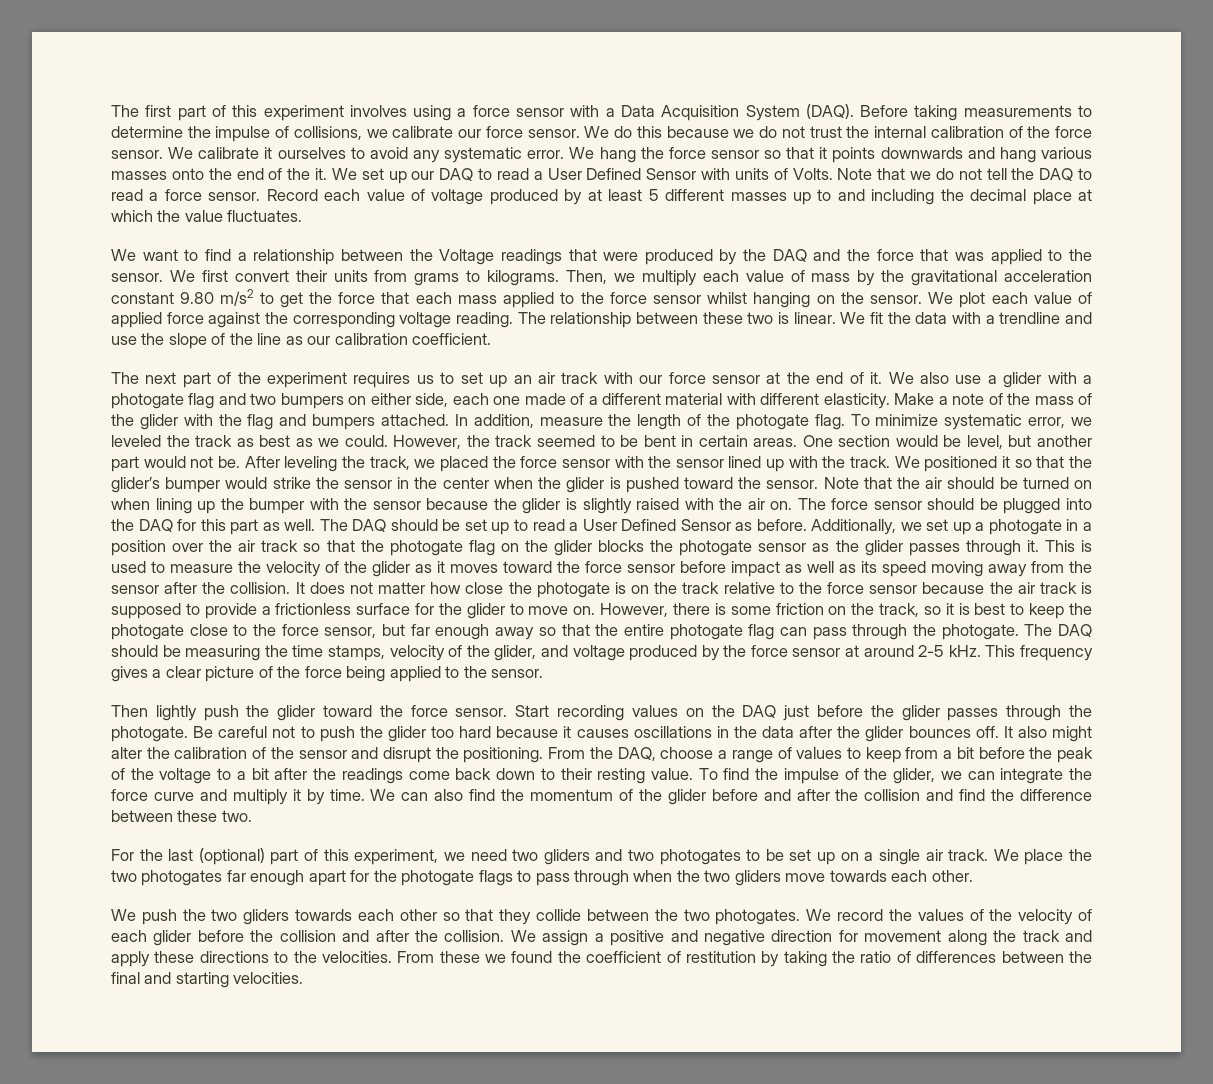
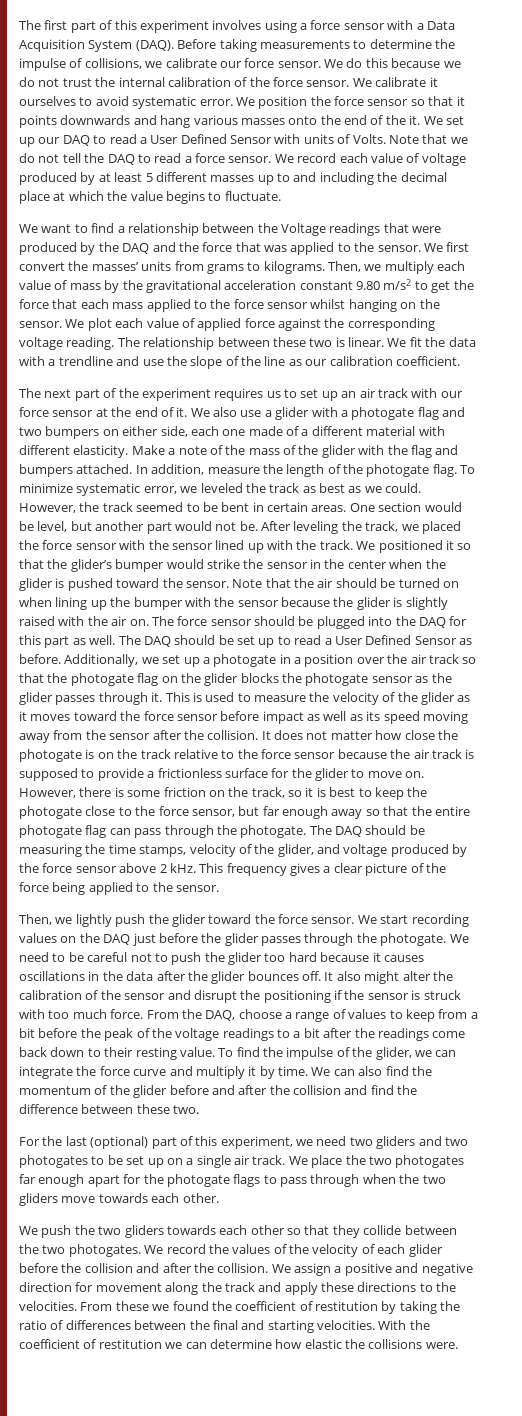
- We calibrate it ourselves to avoid any systematic error.
+ We calibrate it ourselves to avoid systematic error.
- We hang the force sensor so that it points downwards and hang various masses onto the end of the it.
+ We position the force sensor so that it points downwards and hang various masses onto the end of the it.
- Record each value of voltage produced by at least 5 different masses up to and including the decimal place at which the value fluctuates.
+ We record each value of voltage produced by at least 5 different masses up to and including the decimal place at which the value begins to fluctuate.
- We first convert their units from grams to kilograms.
+ We first convert the masses’ units from grams to kilograms.
- The DAQ should be measuring the time stamps, velocity of the glider, and voltage produced by the force sensor at around 2-5 kHz.
+ The DAQ should be measuring the time stamps, velocity of the glider, and voltage produced by the force sensor above 2 kHz.
- Then lightly push the glider toward the force sensor.
+ Then, we lightly push the glider toward the force sensor.
- Start recording values on the DAQ just before the glider passes through the photogate.
+ We start recording values on the DAQ just before the glider passes through the photogate.
- Be careful not to push the glider too hard because it causes oscillations in the data after the glider bounces off.
+ We need to be careful not to push the glider too hard because it causes oscillations in the data after the glider bounces off.
- It also might alter the calibration of the sensor and disrupt the positioning.
+ It also might alter the calibration of the sensor and disrupt the positioning if the sensor is struck with too much force.
- From the DAQ, choose a range of values to keep from a bit before the peak of the voltage to a bit after the readings come back down to their resting value.
+ From the DAQ, choose a range of values to keep from a bit before the peak of the voltage readings to a bit after the readings come back down to their resting value.
+ With the coefficient of restitution we can determine how elastic the collisions were.

